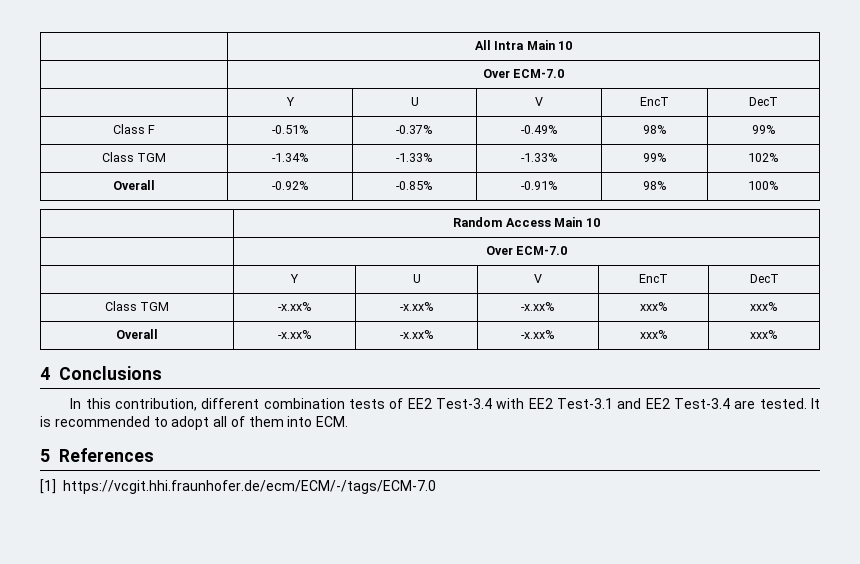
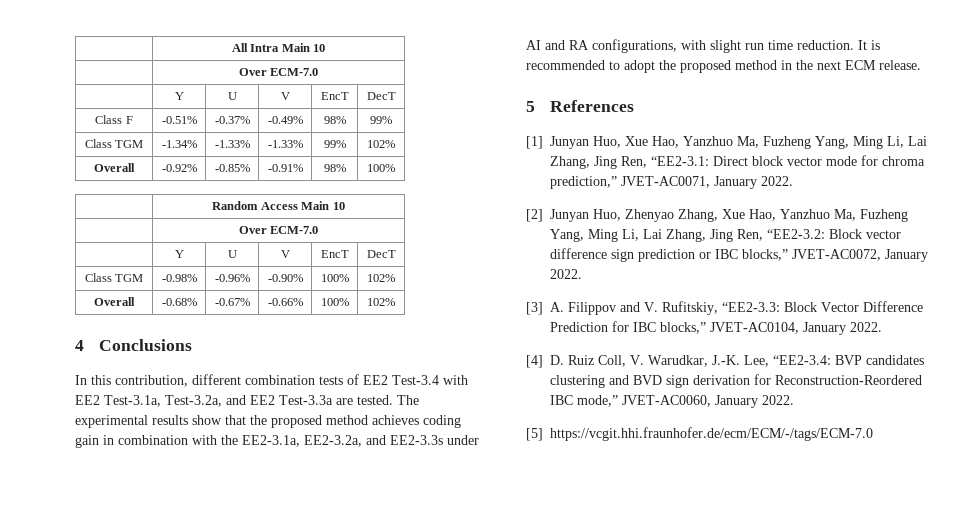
- Class TGM | -x.xx% | -x.xx% | -x.xx% | xxx% | xxx%
- Overall | -x.xx% | -x.xx% | -x.xx% | xxx% | xxx%
+ Class TGM | -0.98% | -0.96% | -0.90% | 100% | 102%
+ Overall | -0.68% | -0.67% | -0.66% | 100% | 102%
- In this contribution, different combination tests of EE2 Test-3.4 with EE2 Test-3.1 and EE2 Test-3.4 are tested.
+ In this contribution, different combination tests of EE2 Test-3.4 with EE2 Test-3.1a, Test-3.2a, and EE2 Test-3.3a are tested.
+ The experimental results show that the proposed method achieves coding gain in combination with the EE2-3.1a, EE2-3.2a, and EE2-3.3s under AI and RA configurations, with slight run time reduction.
- It is recommended to adopt all of them into ECM.
+ It is recommended to adopt the proposed method in the next ECM release.
  5 References
- [1] https://vcgit.hhi.fraunhofer.de/ecm/ECM/-/tags/ECM-7.0
+ [1] Junyan Huo, Xue Hao, Yanzhuo Ma, Fuzheng Yang, Ming Li, Lai Zhang, Jing Ren, “EE2-3.1: Direct block vector mode for chroma prediction,” JVET-AC0071, January 2022.
+ [2] Junyan Huo, Zhenyao Zhang, Xue Hao, Yanzhuo Ma, Fuzheng Yang, Ming Li, Lai Zhang, Jing Ren, “EE2-3.2: Block vector difference sign prediction or IBC blocks,” JVET-AC0072, January 2022.
+ [3] A. Filippov and V. Rufitskiy, “EE2-3.3: Block Vector Difference Prediction for IBC blocks,” JVET-AC0104, January 2022.
+ [4] D. Ruiz Coll, V. Warudkar, J.-K. Lee, “EE2-3.4: BVP candidates clustering and BVD sign derivation for Reconstruction-Reordered IBC mode,” JVET-AC0060, January 2022.
+ [5] https://vcgit.hhi.fraunhofer.de/ecm/ECM/-/tags/ECM-7.0

